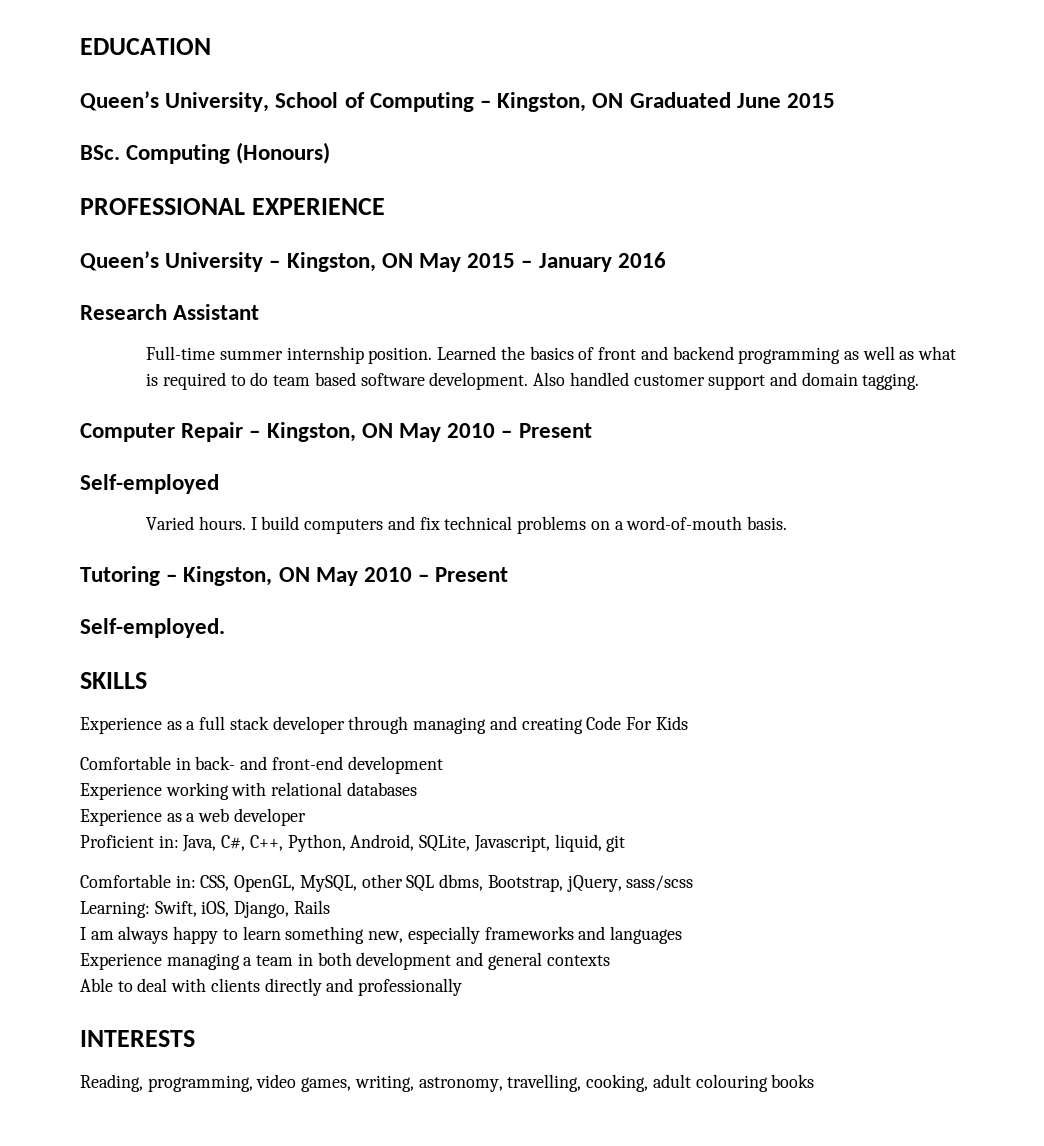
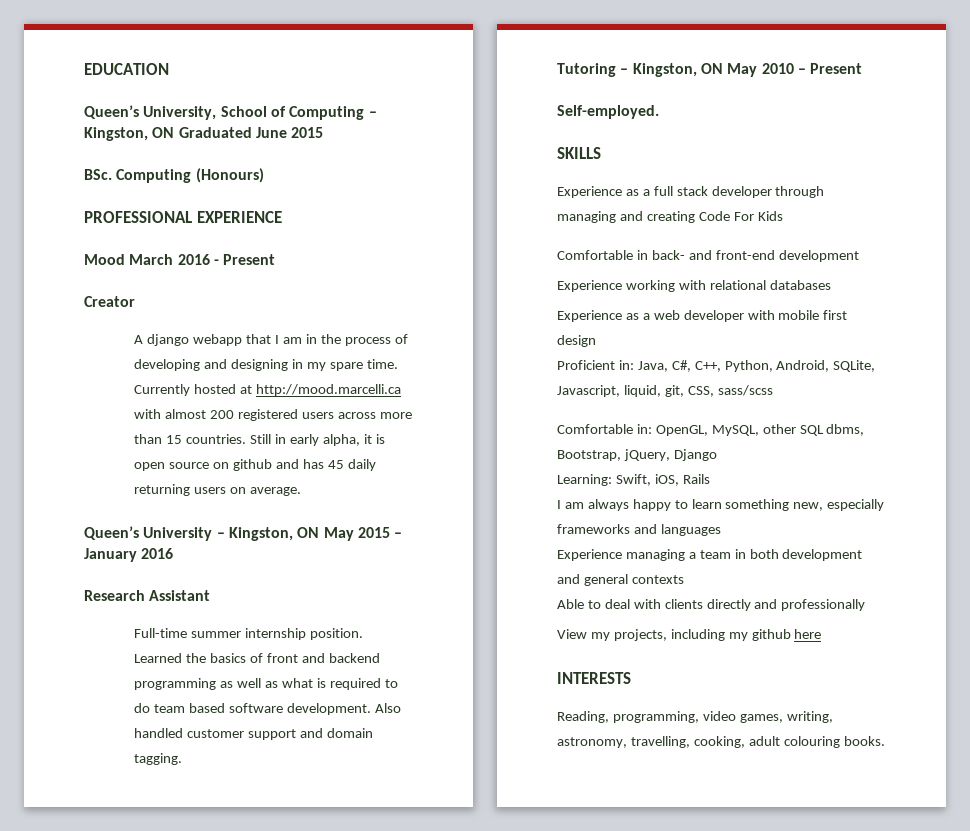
+ Mood March 2016 - Present
+ Creator
+ A django webapp that I am in the process of developing and designing in my spare time. Currently hosted at http://mood.marcelli.ca with almost 200 registered users across more than 15 countries. Still in early alpha, it is open source on github and has 45 daily returning users on average.
- Computer Repair – Kingston, ON May 2010 – Present
- Self-employed
- Varied hours. I build computers and fix technical problems on a word-of-mouth basis.
- Experience as a web developer
+ Experience as a web developer with mobile first design
- Proficient in: Java, C#, C++, Python, Android, SQLite, Javascript, liquid, git
+ Proficient in: Java, C#, C++, Python, Android, SQLite, Javascript, liquid, git, CSS, sass/scss
- Comfortable in: CSS, OpenGL, MySQL, other SQL dbms, Bootstrap, jQuery, sass/scss
+ Comfortable in: OpenGL, MySQL, other SQL dbms, Bootstrap, jQuery, Django
- Learning: Swift, iOS, Django, Rails
+ Learning: Swift, iOS, Rails
+ View my projects, including my github here
- Reading, programming, video games, writing, astronomy, travelling, cooking, adult colouring books
+ Reading, programming, video games, writing, astronomy, travelling, cooking, adult colouring books.

